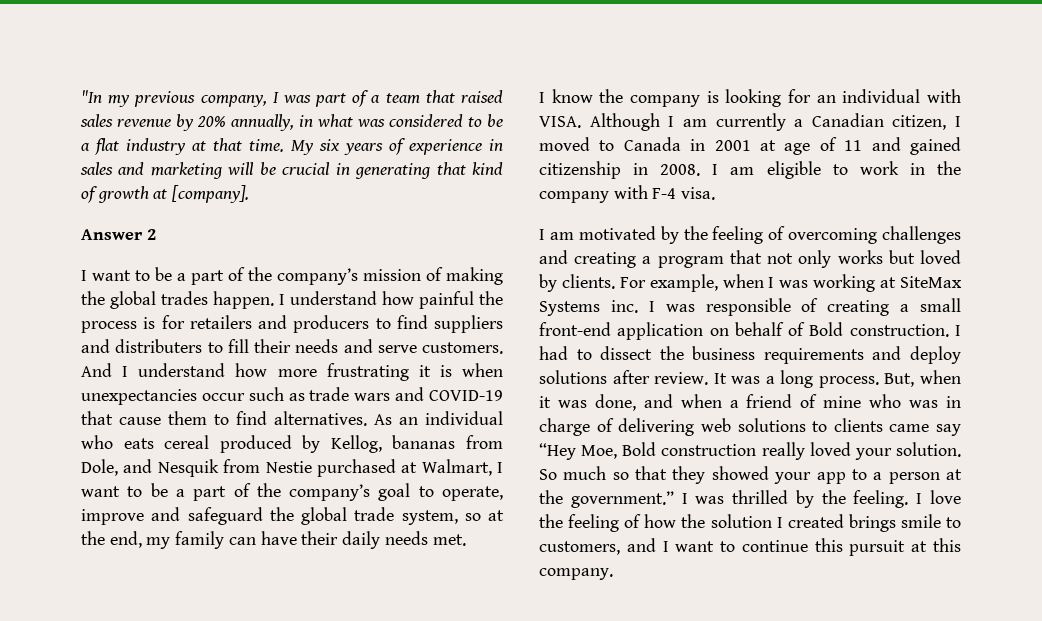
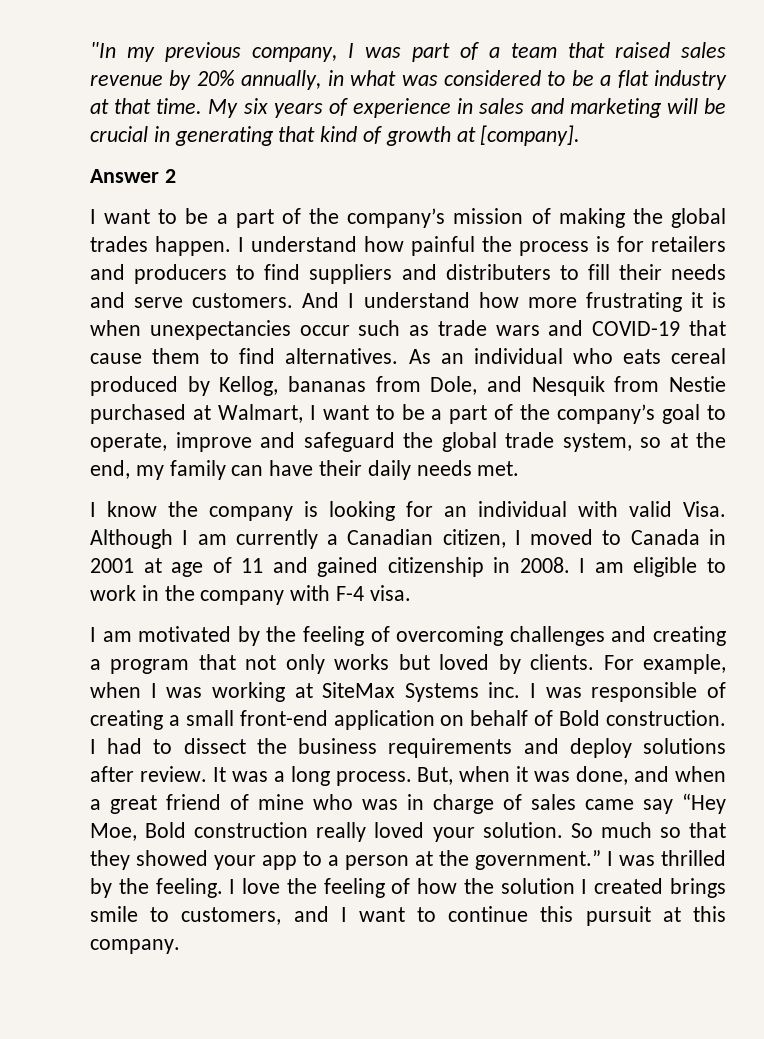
- I know the company is looking for an individual with VISA.
+ I know the company is looking for an individual with valid Visa.
- But, when it was done, and when a friend of mine who was in charge of delivering web solutions to clients came say “Hey Moe, Bold construction really loved your solution.
+ But, when it was done, and when a great friend of mine who was in charge of sales came say “Hey Moe, Bold construction really loved your solution.

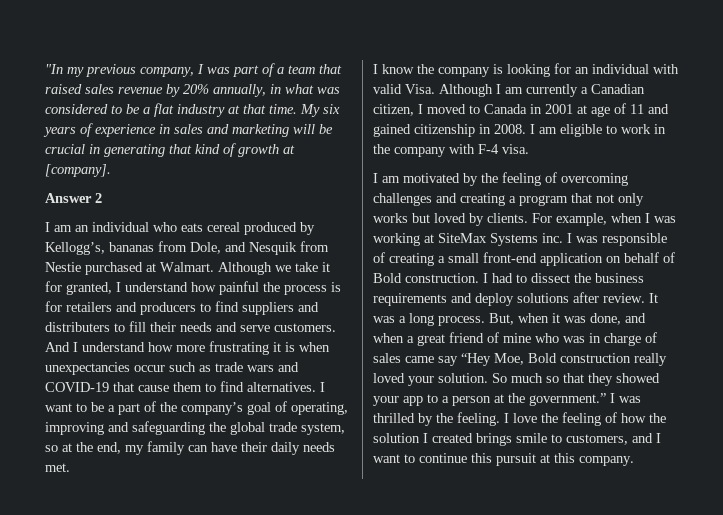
- I want to be a part of the company’s mission of making the global trades happen. I understand how painful the process is for retailers and producers to find suppliers and distributers to fill their needs and serve customers.
+ I am an individual who eats cereal produced by Kellogg’s, bananas from Dole, and Nesquik from Nestie purchased at Walmart. Although we take it for granted, I understand how painful the process is for retailers and producers to find suppliers and distributers to fill their needs and serve customers.
- As an individual who eats cereal produced by Kellog, bananas from Dole, and Nesquik from Nestie purchased at Walmart, I want to be a part of the company’s goal to operate, improve and safeguard the global trade system, so at the end, my family can have their daily needs met.
+ I want to be a part of the company’s goal of operating, improving and safeguarding the global trade system, so at the end, my family can have their daily needs met.

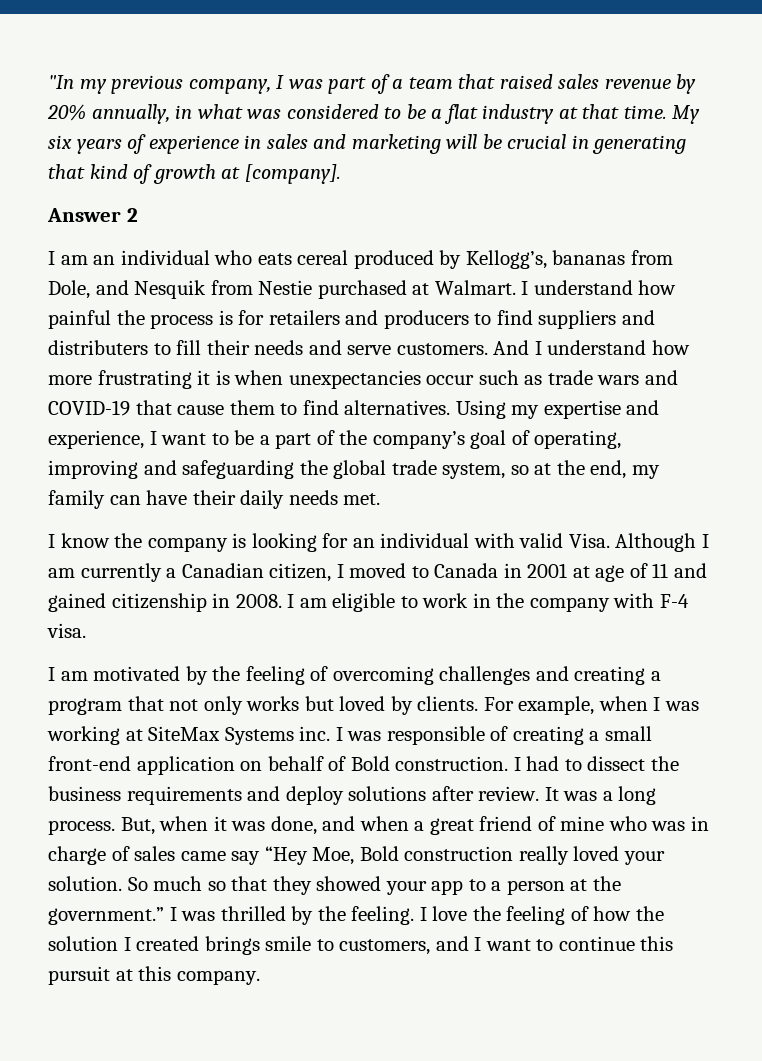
- Although we take it for granted, I understand how painful the process is for retailers and producers to find suppliers and distributers to fill their needs and serve customers.
+ I understand how painful the process is for retailers and producers to find suppliers and distributers to fill their needs and serve customers.
- I want to be a part of the company’s goal of operating, improving and safeguarding the global trade system, so at the end, my family can have their daily needs met.
+ Using my expertise and experience, I want to be a part of the company’s goal of operating, improving and safeguarding the global trade system, so at the end, my family can have their daily needs met.

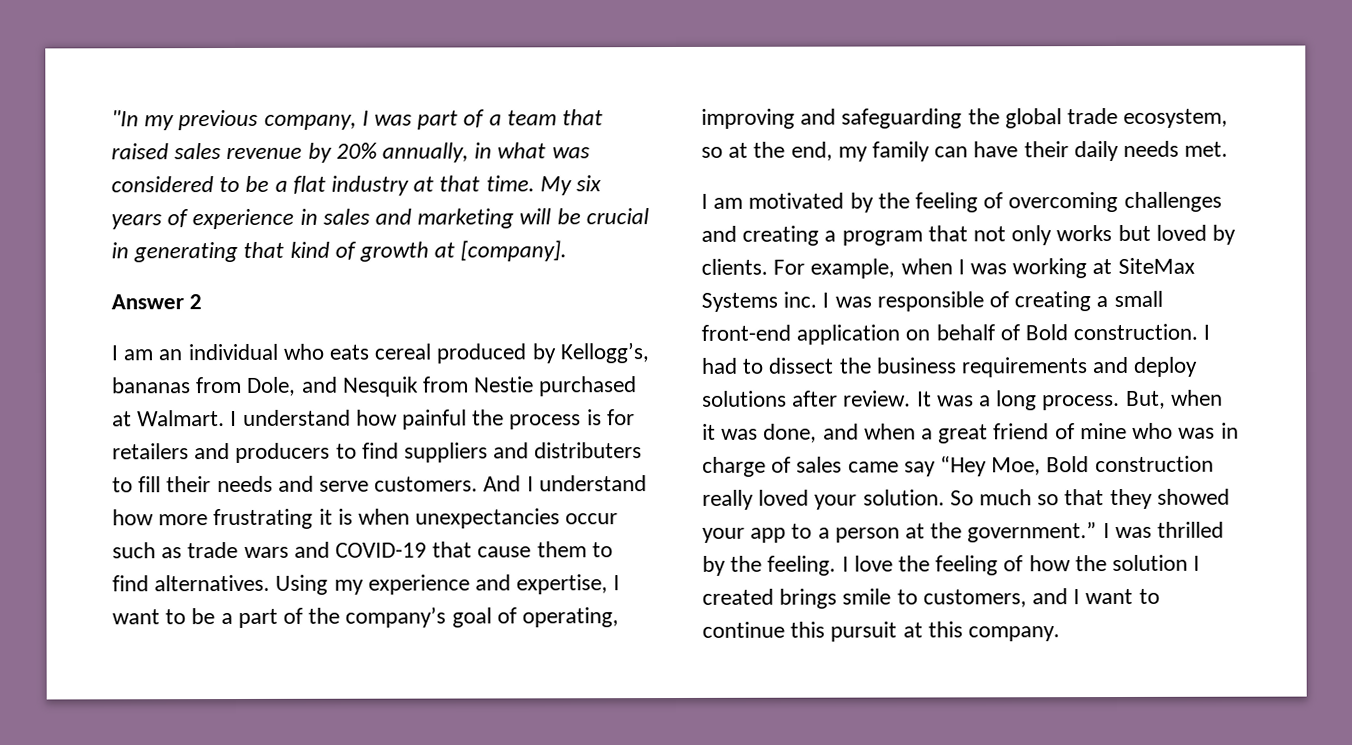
- Using my expertise and experience, I want to be a part of the company’s goal of operating, improving and safeguarding the global trade system, so at the end, my family can have their daily needs met.
+ Using my experience and expertise, I want to be a part of the company’s goal of operating, improving and safeguarding the global trade ecosystem, so at the end, my family can have their daily needs met.
- I know the company is looking for an individual with valid Visa. Although I am currently a Canadian citizen, I moved to Canada in 2001 at age of 11 and gained citizenship in 2008. I am eligible to work in the company with F-4 visa.

